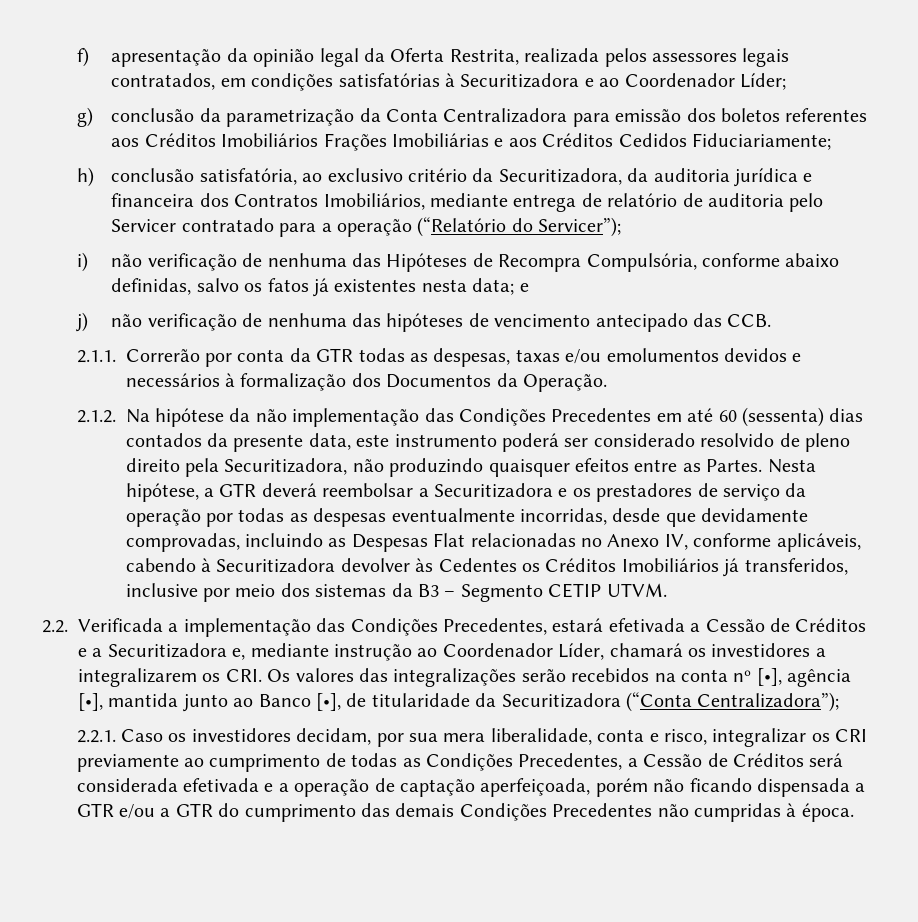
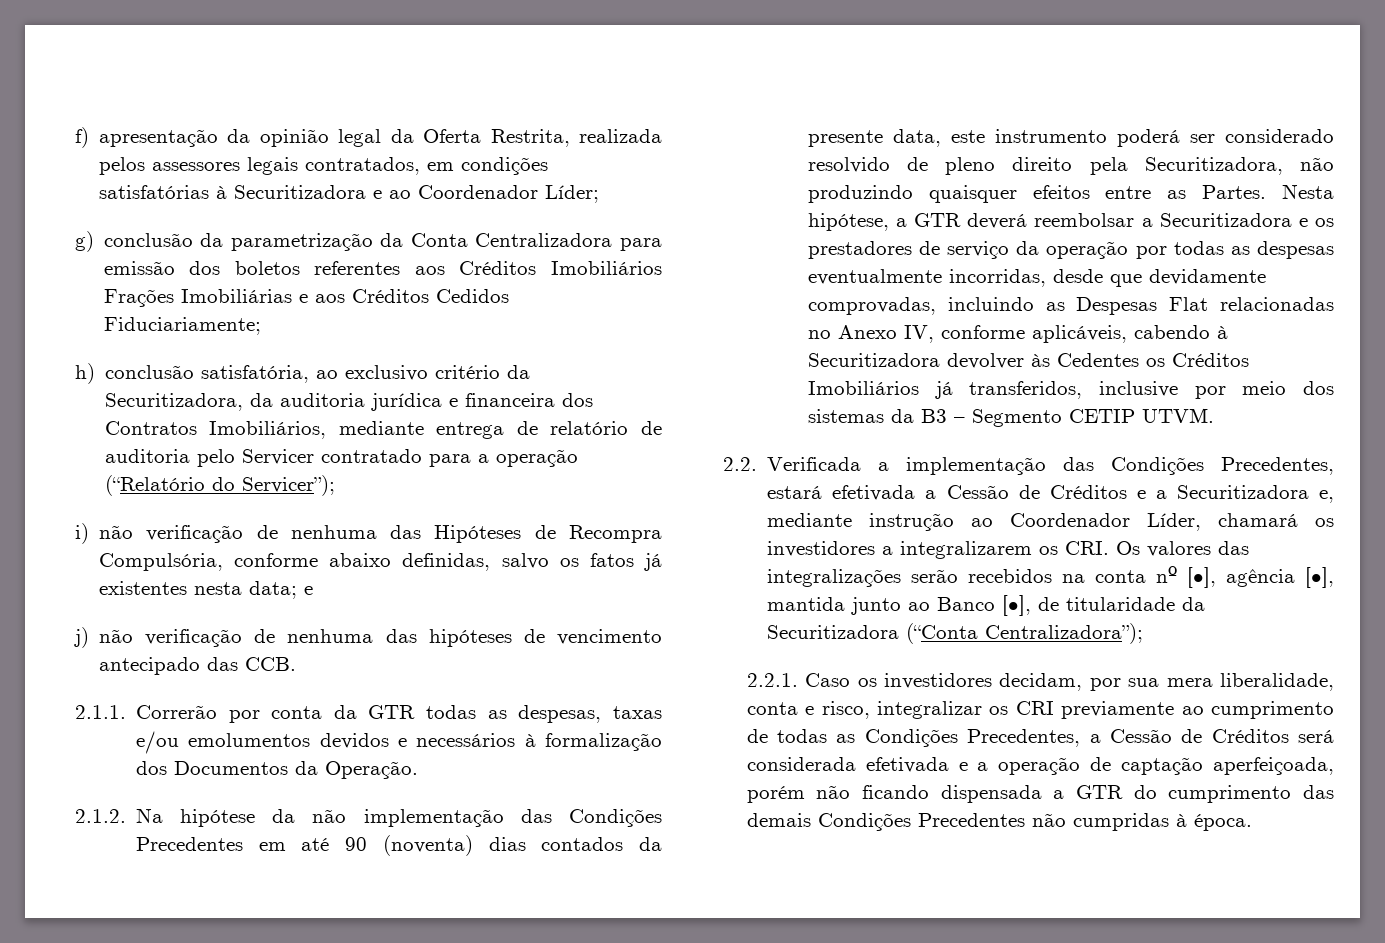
- 2.1.2. Na hipótese da não implementação das Condições Precedentes em até 60 (sessenta) dias contados da presente data, este instrumento poderá ser considerado resolvido de pleno direito pela Securitizadora, não produzindo quaisquer efeitos entre as Partes.
+ 2.1.2. Na hipótese da não implementação das Condições Precedentes em até 90 (noventa) dias contados da presente data, este instrumento poderá ser considerado resolvido de pleno direito pela Securitizadora, não produzindo quaisquer efeitos entre as Partes.
- 2.2.1. Caso os investidores decidam, por sua mera liberalidade, conta e risco, integralizar os CRI previamente ao cumprimento de todas as Condições Precedentes, a Cessão de Créditos será considerada efetivada e a operação de captação aperfeiçoada, porém não ficando dispensada a GTR e/ou a GTR do cumprimento das demais Condições Precedentes não cumpridas à época.
+ 2.2.1. Caso os investidores decidam, por sua mera liberalidade, conta e risco, integralizar os CRI previamente ao cumprimento de todas as Condições Precedentes, a Cessão de Créditos será considerada efetivada e a operação de captação aperfeiçoada, porém não ficando dispensada a GTR do cumprimento das demais Condições Precedentes não cumpridas à época.

